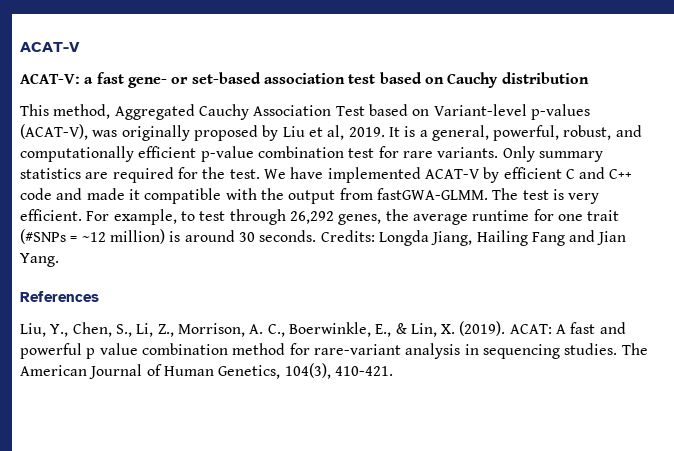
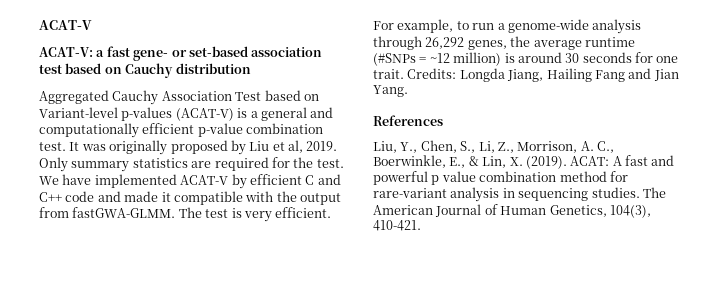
- This method, Aggregated Cauchy Association Test based on Variant-level p-values (ACAT-V), was originally proposed by Liu et al, 2019.
+ Aggregated Cauchy Association Test based on Variant-level p-values (ACAT-V) is a general and computationally efficient p-value combination test. It was originally proposed by Liu et al, 2019.
- It is a general, powerful, robust, and computationally efficient p-value combination test for rare variants.
- For example, to test through 26,292 genes, the average runtime for one trait (#SNPs = ~12 million) is around 30 seconds.
+ For example, to run a genome-wide analysis through 26,292 genes, the average runtime (#SNPs = ~12 million) is around 30 seconds for one trait.

